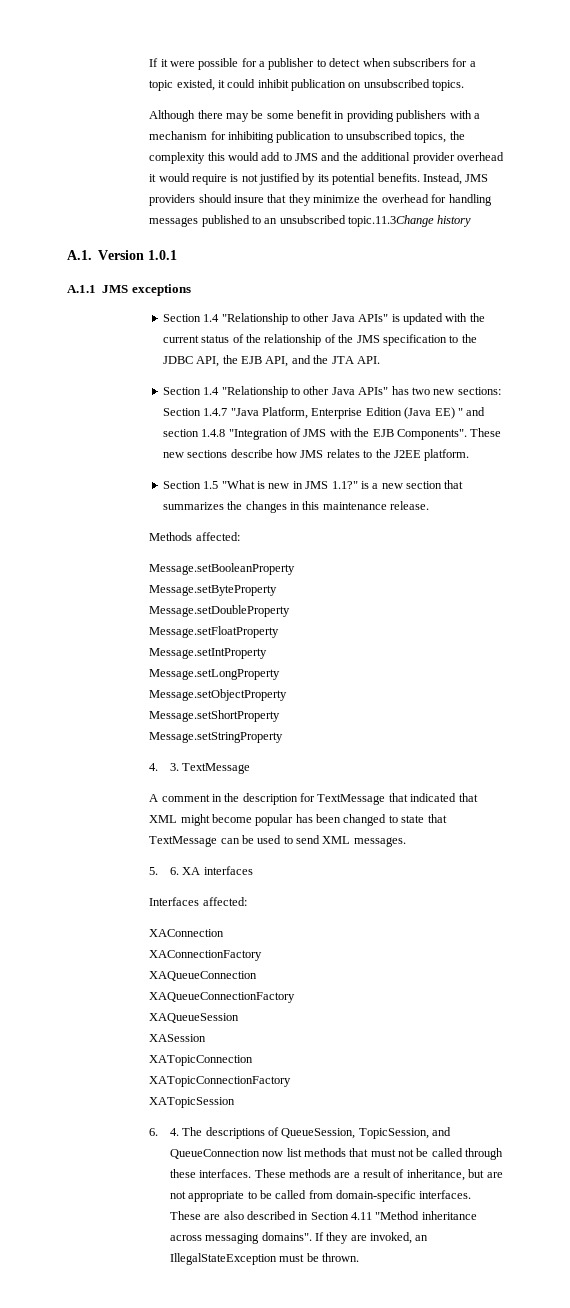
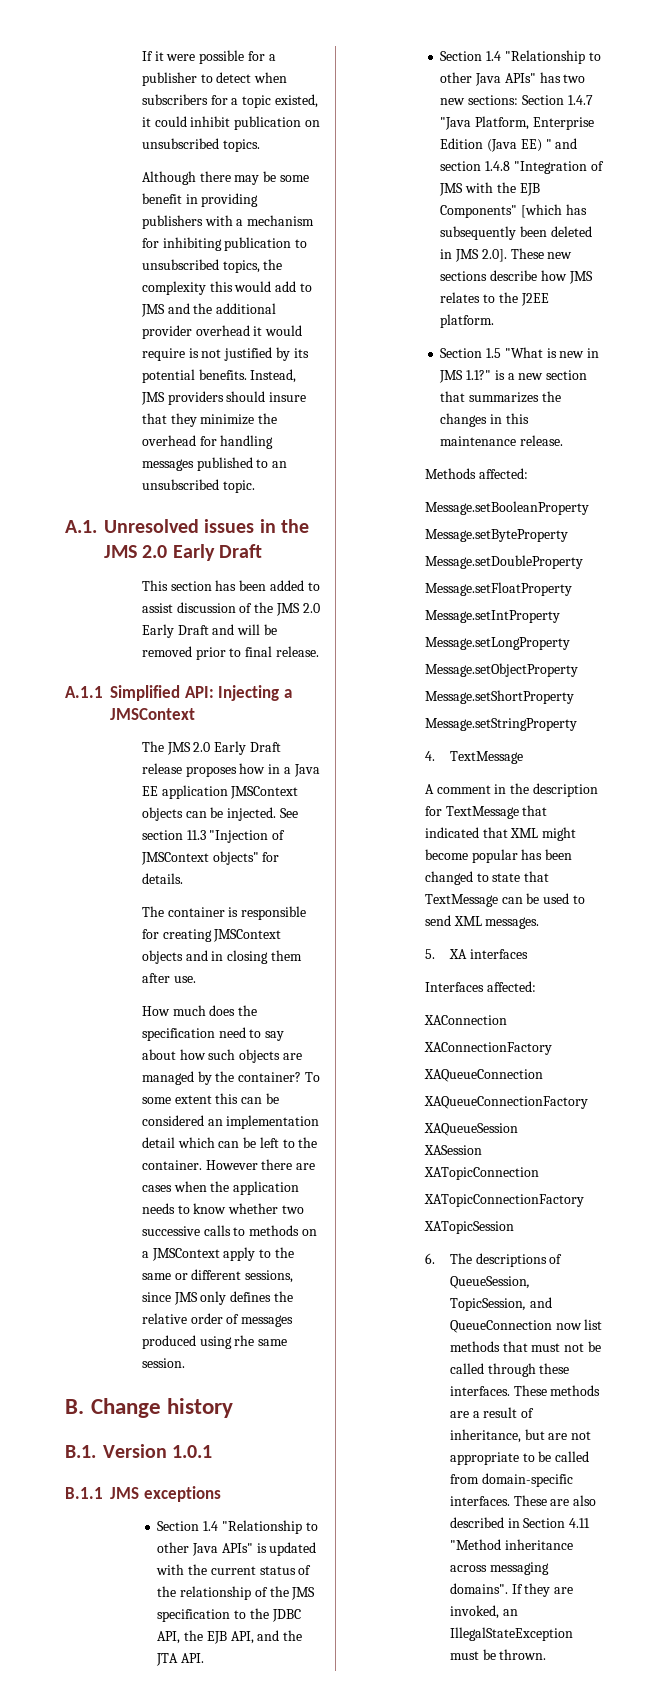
- Instead, JMS providers should insure that they minimize the overhead for handling messages published to an unsubscribed topic.11.3Change history
+ Instead, JMS providers should insure that they minimize the overhead for handling messages published to an unsubscribed topic.
+ A.1. Unresolved issues in the JMS 2.0 Early Draft
+ This section has been added to assist discussion of the JMS 2.0 Early Draft and will be removed prior to final release.
+ A.1.1 Simplified API: Injecting a JMSContext
+ The JMS 2.0 Early Draft release proposes how in a Java EE application JMSContext objects can be injected. See section 11.3 "Injection of JMSContext objects" for details.
+ The container is responsible for creating JMSContext objects and in closing them after use.
+ How much does the specification need to say about how such objects are managed by the container? To some extent this can be considered an implementation detail which can be left to the container. However there are cases when the application needs to know whether two successive calls to methods on a JMSContext apply to the same or different sessions, since JMS only defines the relative order of messages produced using rhe same session.
+ B. Change history
- A.1. Version 1.0.1
+ B.1. Version 1.0.1
- A.1.1 JMS exceptions
+ B.1.1 JMS exceptions
- Section 1.4 "Relationship to other Java APIs" has two new sections: Section 1.4.7 "Java Platform, Enterprise Edition (Java EE) " and section 1.4.8 "Integration of JMS with the EJB Components". These new sections describe how JMS relates to the J2EE platform.
+ Section 1.4 "Relationship to other Java APIs" has two new sections: Section 1.4.7 "Java Platform, Enterprise Edition (Java EE) " and section 1.4.8 "Integration of JMS with the EJB Components" [which has subsequently been deleted in JMS 2.0]. These new sections describe how JMS relates to the J2EE platform.
- 4. 3. TextMessage
+ 4. TextMessage
- 5. 6. XA interfaces
+ 5. XA interfaces
- 6. 4. The descriptions of QueueSession, TopicSession, and QueueConnection now list methods that must not be called through these interfaces.
+ 6. The descriptions of QueueSession, TopicSession, and QueueConnection now list methods that must not be called through these interfaces.

